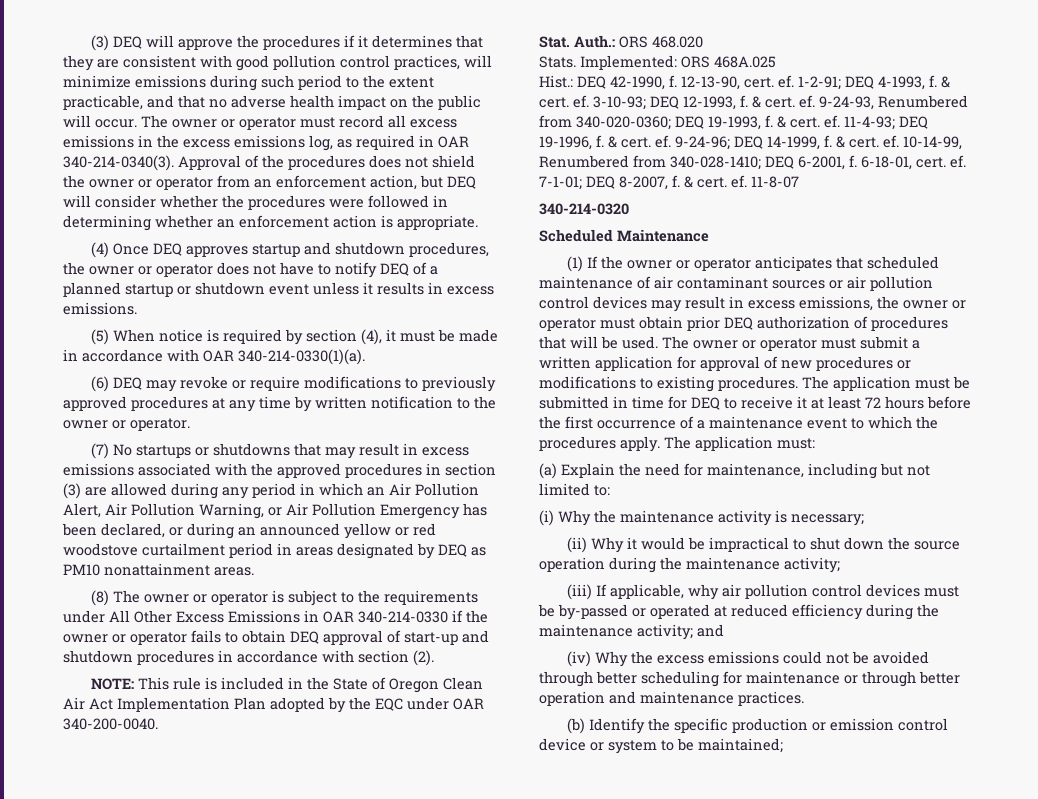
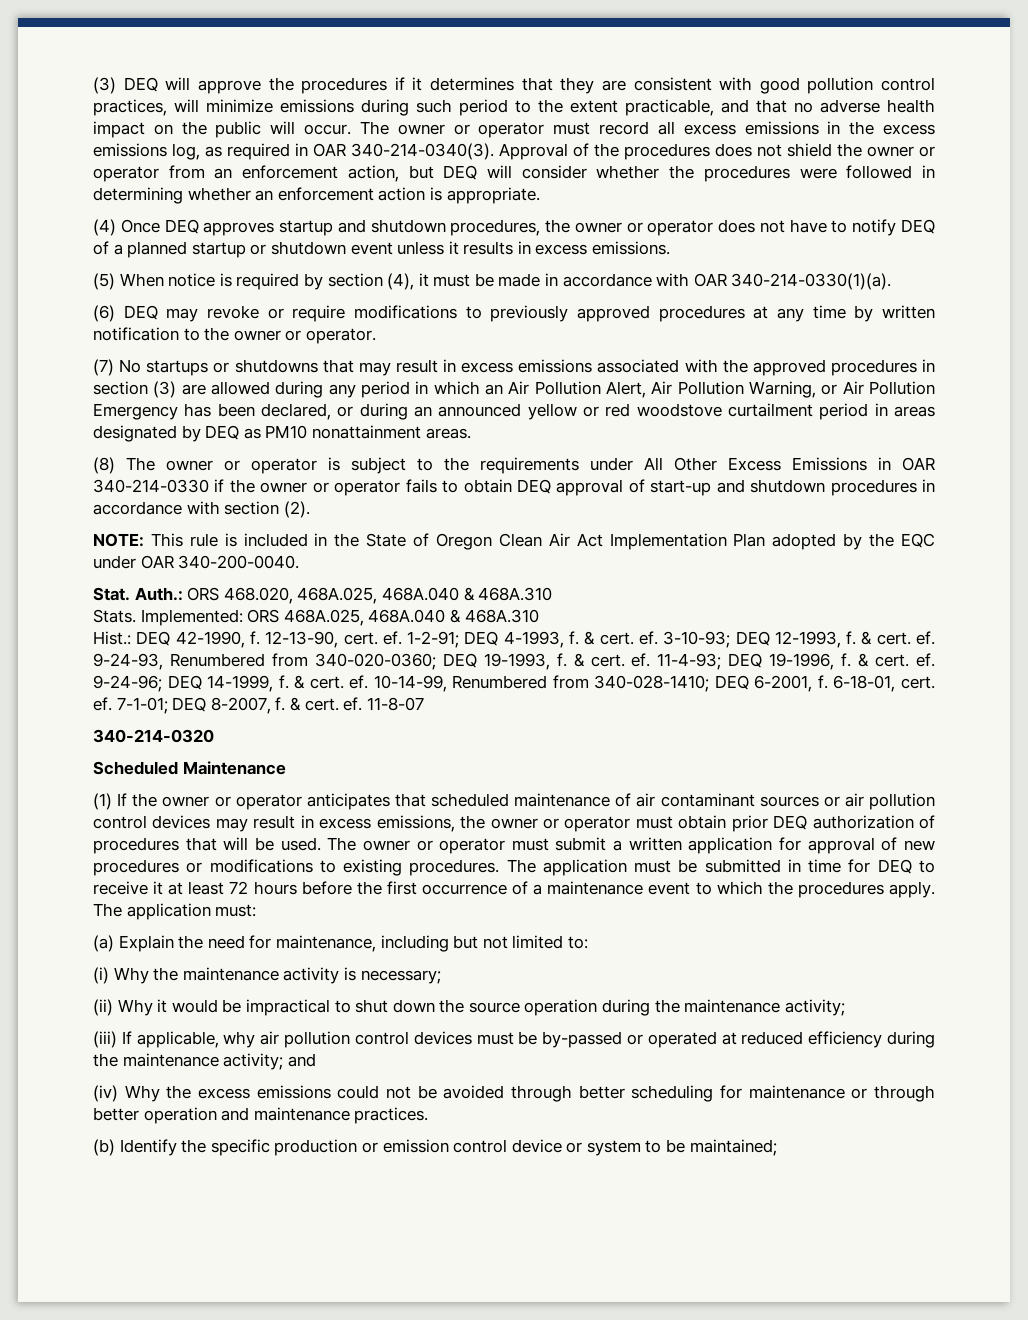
- Auth.: ORS 468.020
+ Auth.: ORS 468.020, 468A.025, 468A.040 & 468A.310
- Implemented: ORS 468A.025
+ Implemented: ORS 468A.025, 468A.040 & 468A.310

